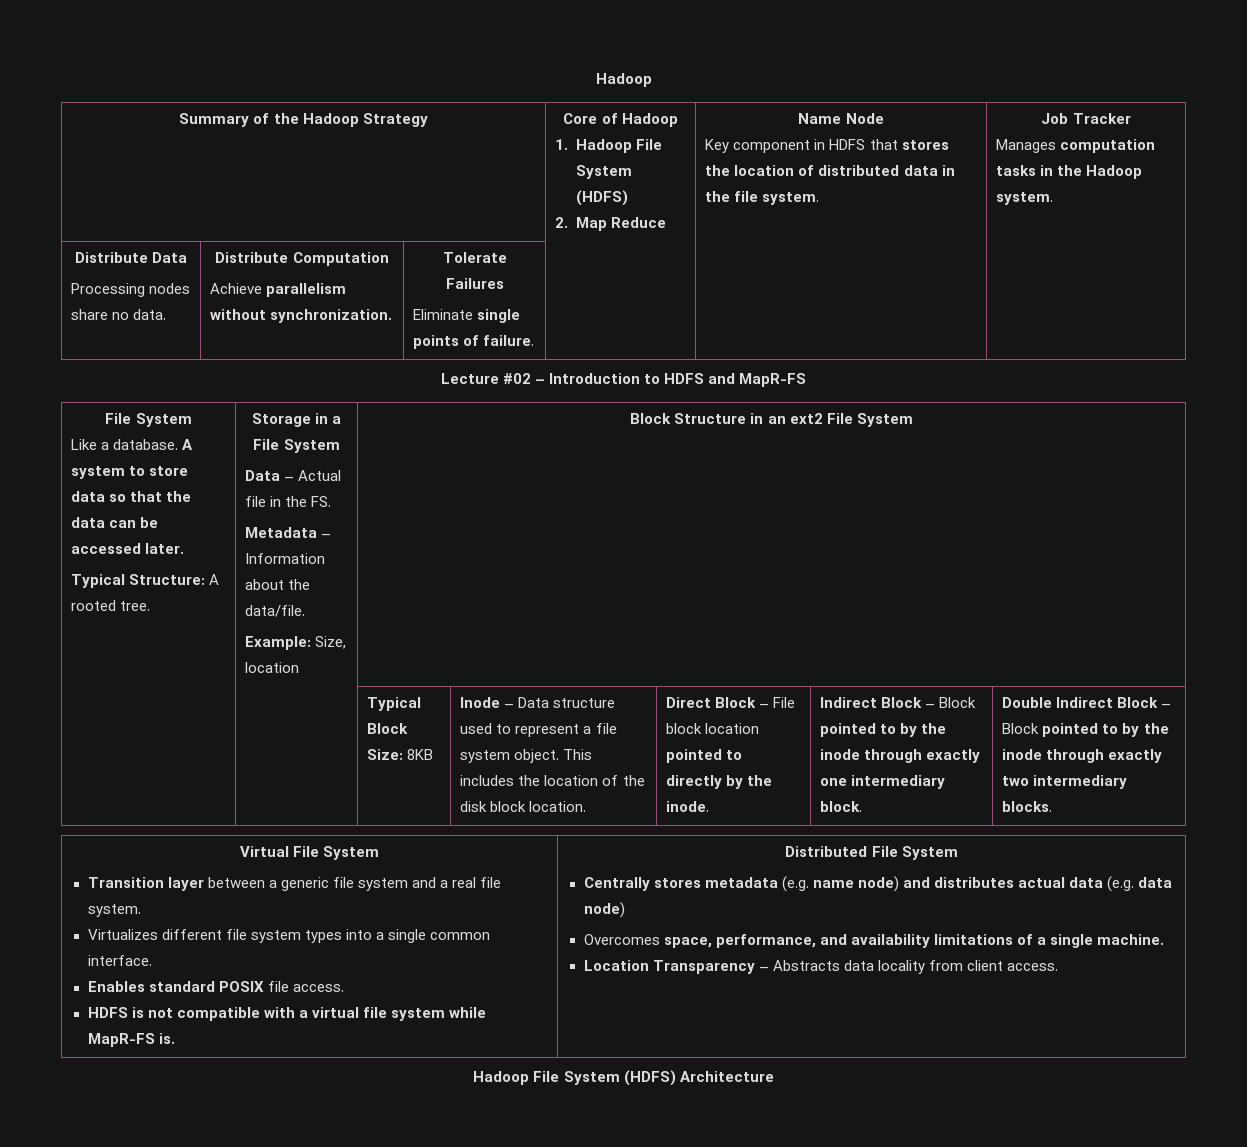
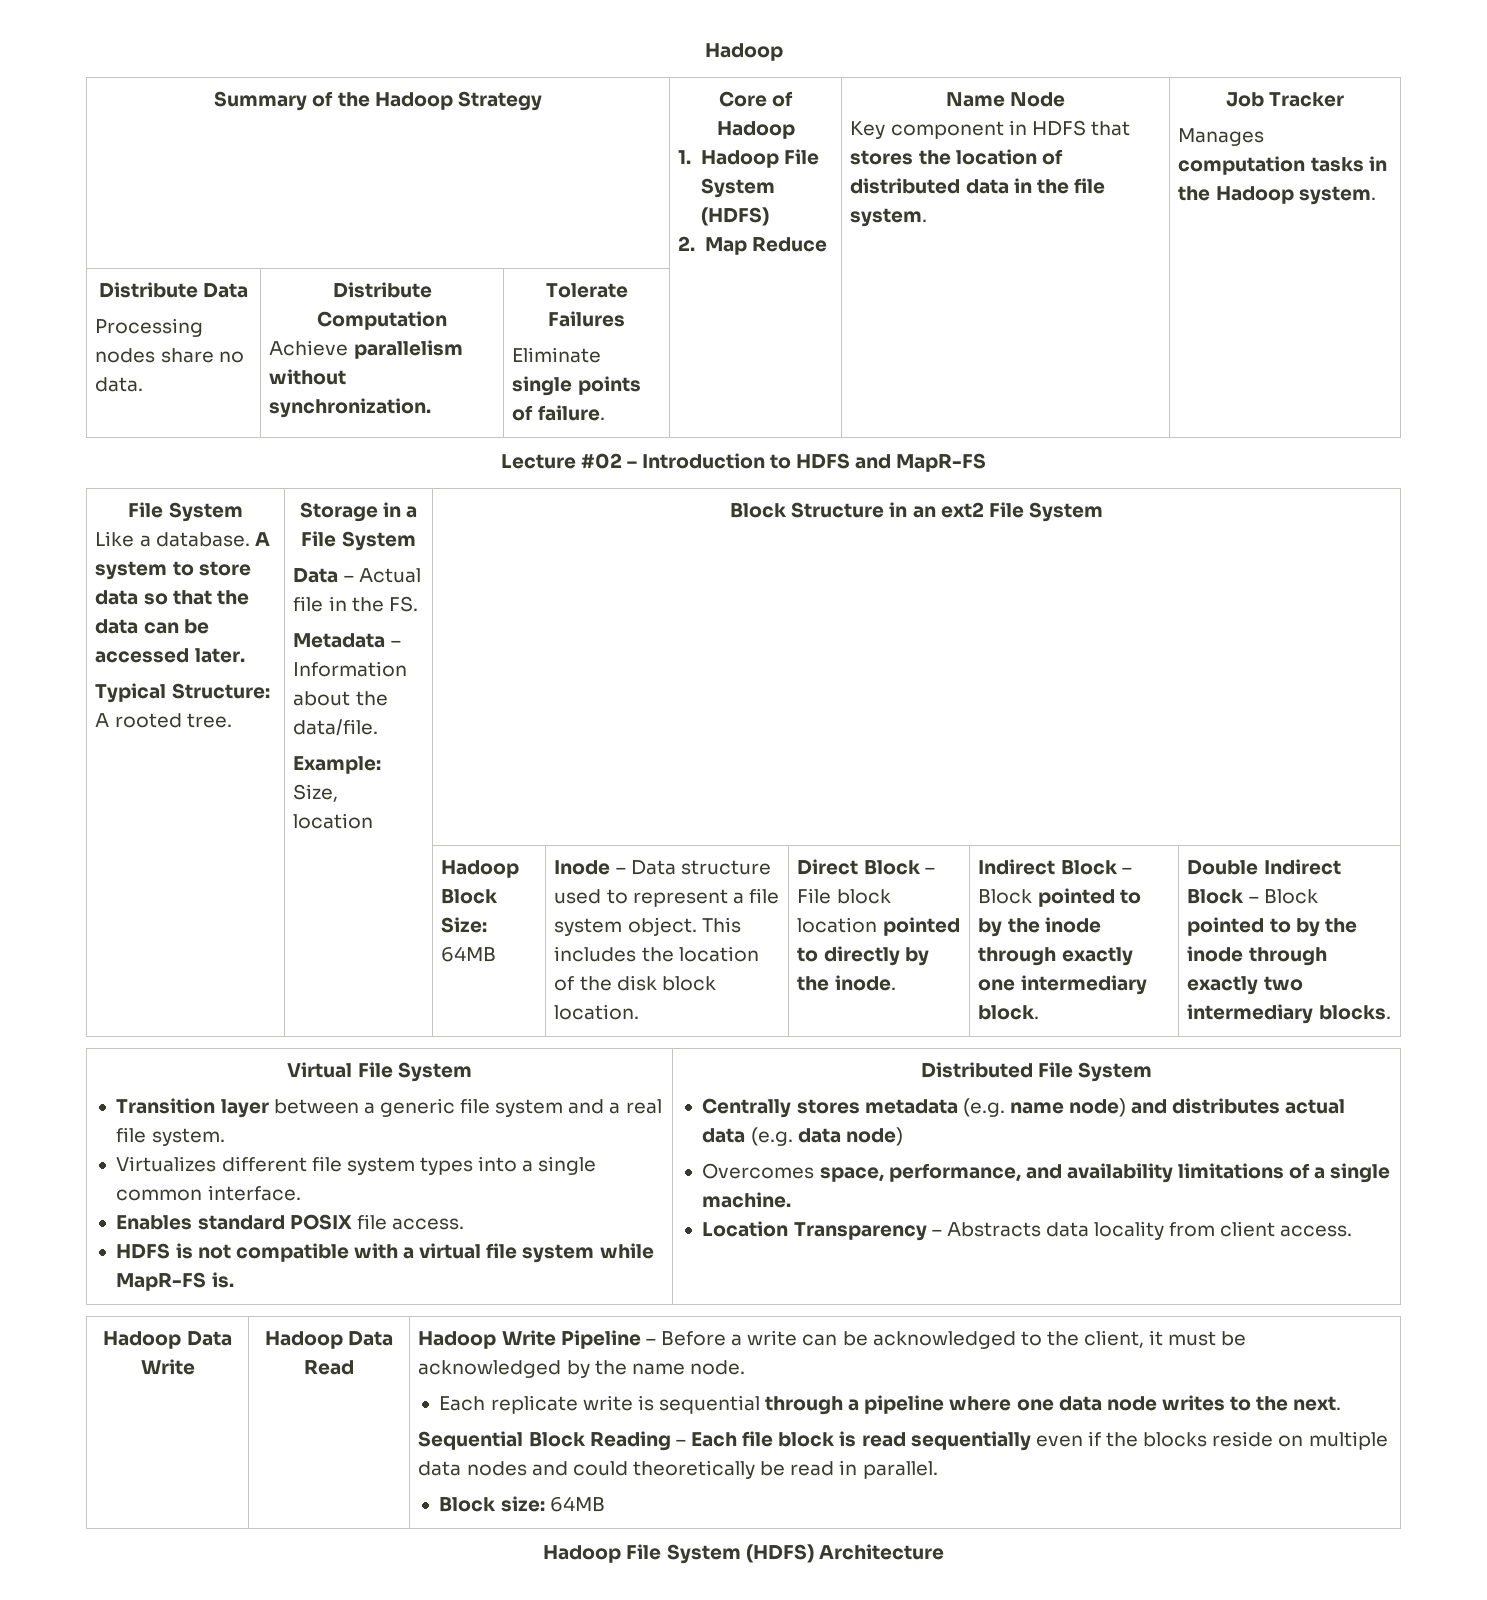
- Typical Block Size: 8KB
+ Hadoop Block Size: 64MB
+ Hadoop Data Write | Hadoop Data Read | Hadoop Write Pipeline – Before a write can be acknowledged to the client, it must be acknowledged by the name node.
+ Each replicate write is sequential through a pipeline where one data node writes to the next.
+ Sequential Block Reading – Each file block is read sequentially even if the blocks reside on multiple data nodes and could theoretically be read in parallel.
+ Block size: 64MB

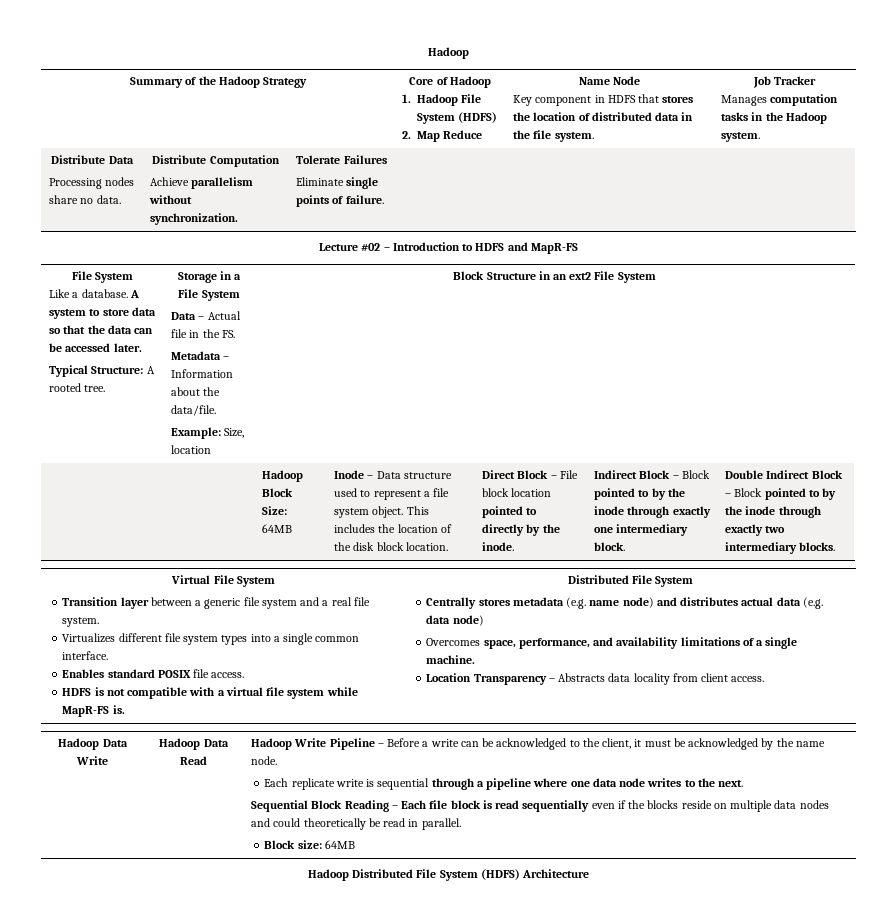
- Hadoop File System (HDFS) Architecture
+ Hadoop Distributed File System (HDFS) Architecture

